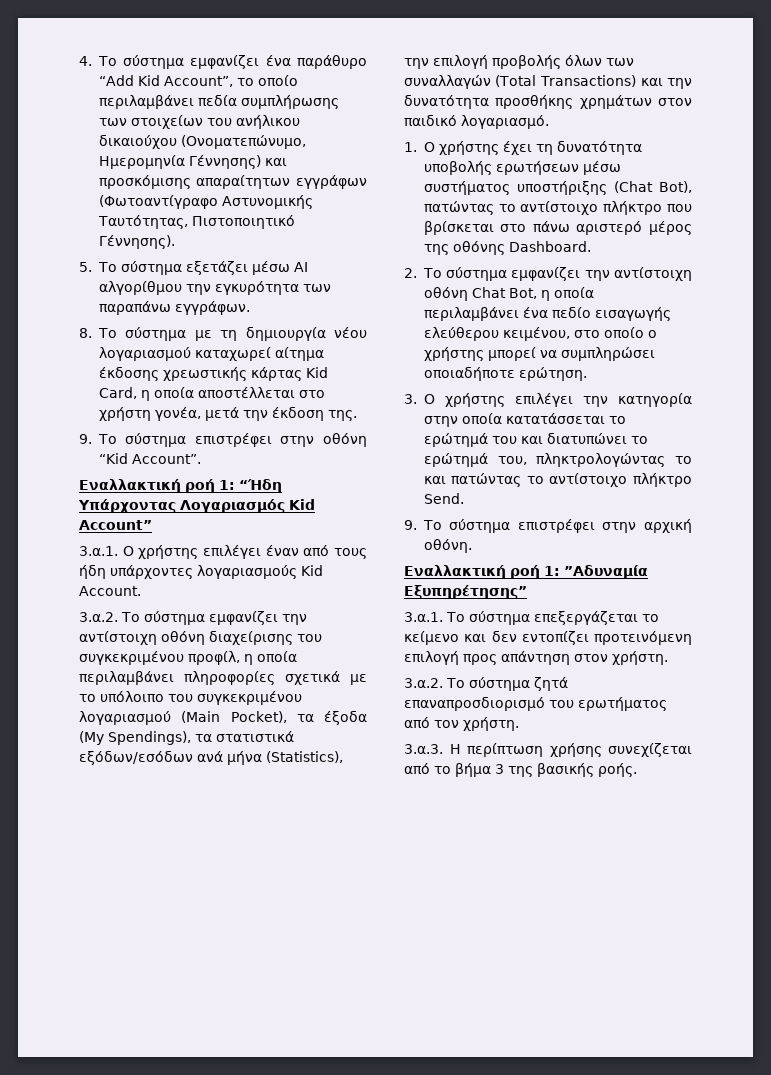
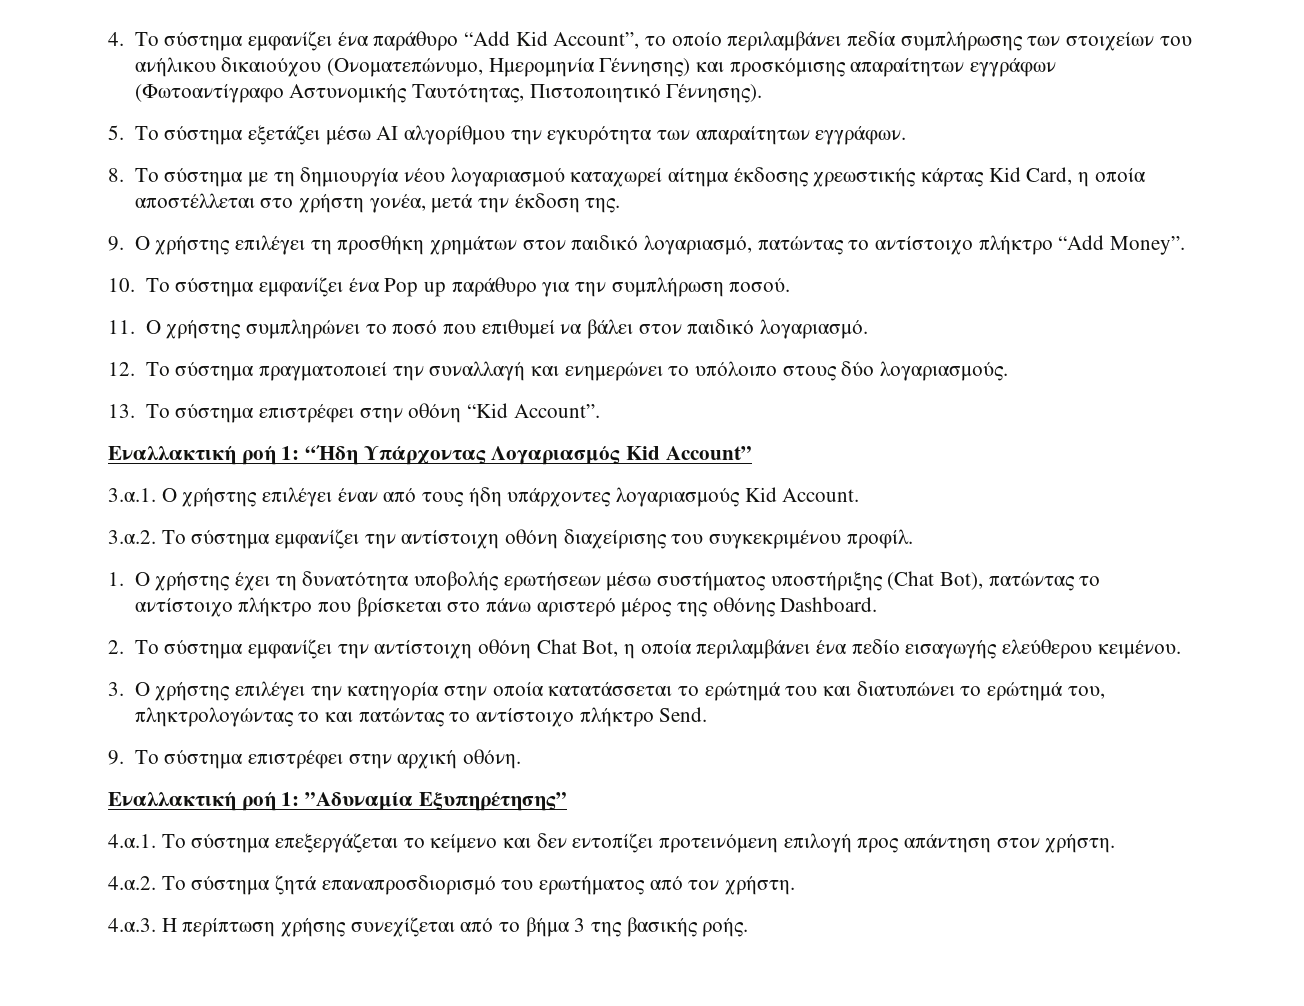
- 5. Το σύστημα εξετάζει μέσω AI αλγορίθμου την εγκυρότητα των παραπάνω εγγράφων.
+ 5. Το σύστημα εξετάζει μέσω AI αλγορίθμου την εγκυρότητα των απαραίτητων εγγράφων.
- 9. Το σύστημα επιστρέφει στην οθόνη “Kid Account”.
+ 9. Ο χρήστης επιλέγει τη προσθήκη χρημάτων στον παιδικό λογαριασμό, πατώντας το αντίστοιχο πλήκτρο “Add Money”.
+ 10. Το σύστημα εμφανίζει ένα Pop up παράθυρο για την συμπλήρωση ποσού.
+ 11. Ο χρήστης συμπληρώνει το ποσό που επιθυμεί να βάλει στον παιδικό λογαριασμό.
+ 12. Το σύστημα πραγματοποιεί την συναλλαγή και ενημερώνει το υπόλοιπο στους δύο λογαριασμούς.
+ 13. Το σύστημα επιστρέφει στην οθόνη “Kid Account”.
- 3.α.2. Το σύστημα εμφανίζει την αντίστοιχη οθόνη διαχείρισης του συγκεκριμένου προφίλ, η οποία περιλαμβάνει πληροφορίες σχετικά με το υπόλοιπο του συγκεκριμένου λογαριασμού (Main Pocket), τα έξοδα (My Spendings), τα στατιστικά εξόδων/εσόδων ανά μήνα (Statistics), την επιλογή προβολής όλων των συναλλαγών (Total Transactions) και την δυνατότητα προσθήκης χρημάτων στον παιδικό λογαριασμό.
+ 3.α.2. Το σύστημα εμφανίζει την αντίστοιχη οθόνη διαχείρισης του συγκεκριμένου προφίλ.
- 2. Το σύστημα εμφανίζει την αντίστοιχη οθόνη Chat Bot, η οποία περιλαμβάνει ένα πεδίο εισαγωγής ελεύθερου κειμένου, στο οποίο ο χρήστης μπορεί να συμπληρώσει οποιαδήποτε ερώτηση.
+ 2. Το σύστημα εμφανίζει την αντίστοιχη οθόνη Chat Bot, η οποία περιλαμβάνει ένα πεδίο εισαγωγής ελεύθερου κειμένου.
- 3.α.1. Το σύστημα επεξεργάζεται το κείμενο και δεν εντοπίζει προτεινόμενη επιλογή προς απάντηση στον χρήστη.
+ 4.α.1. Το σύστημα επεξεργάζεται το κείμενο και δεν εντοπίζει προτεινόμενη επιλογή προς απάντηση στον χρήστη.
- 3.α.2. Το σύστημα ζητά επαναπροσδιορισμό του ερωτήματος από τον χρήστη.
+ 4.α.2. Το σύστημα ζητά επαναπροσδιορισμό του ερωτήματος από τον χρήστη.
- 3.α.3. Η περίπτωση χρήσης συνεχίζεται από το βήμα 3 της βασικής ροής.
+ 4.α.3. Η περίπτωση χρήσης συνεχίζεται από το βήμα 3 της βασικής ροής.

